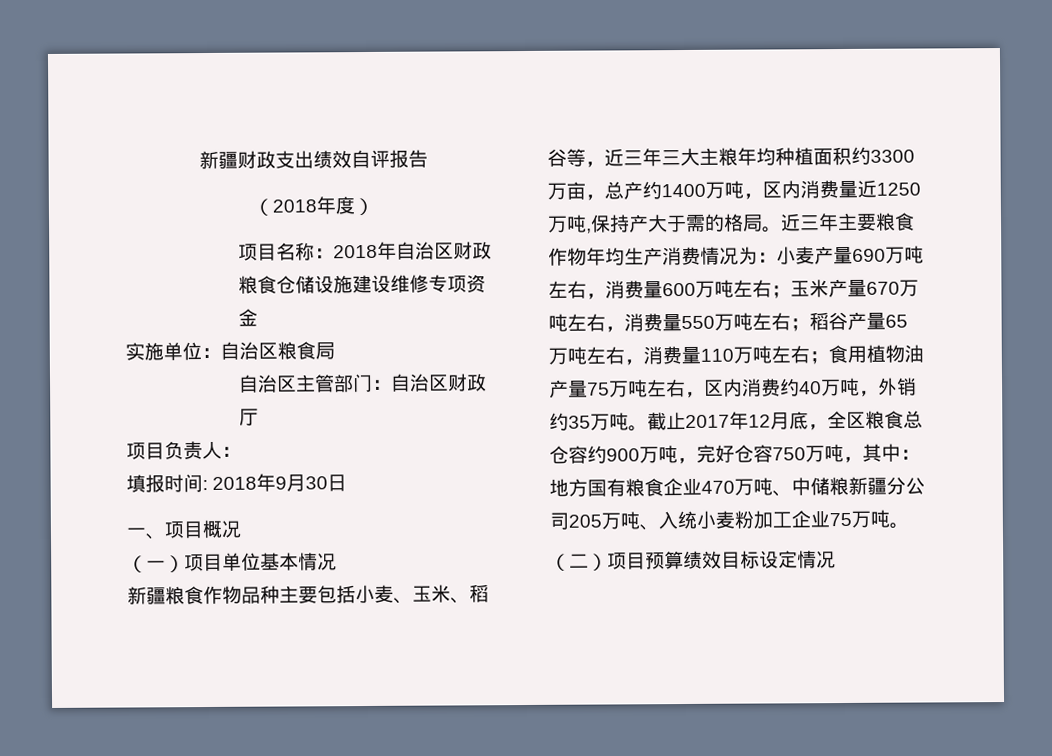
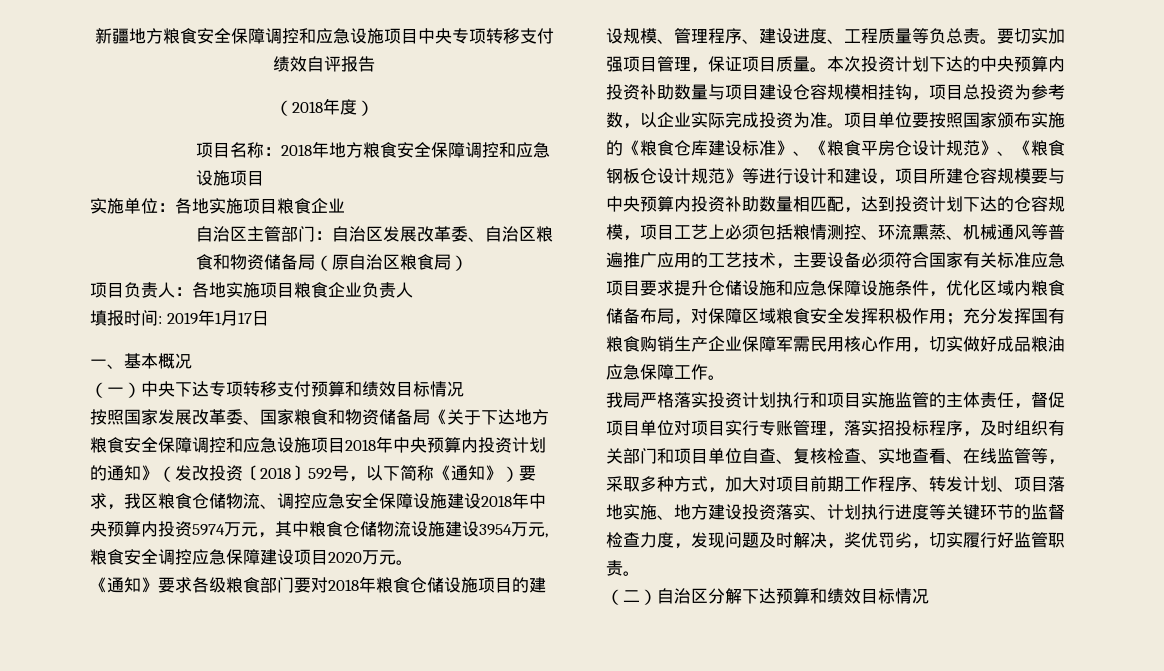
- 新疆财政支出绩效自评报告
+ 新疆地方粮食安全保障调控和应急设施项目中央专项转移支付绩效自评报告
- 项目名称：2018年自治区财政粮食仓储设施建设维修专项资金
- 实施单位：自治区粮食局
+ 项目名称：2018年地方粮食安全保障调控和应急设施项目
+ 实施单位：各地实施项目粮食企业
- 自治区主管部门：自治区财政厅
- 项目负责人：
+ 自治区主管部门：自治区发展改革委、自治区粮食和物资储备局（原自治区粮食局）
+ 项目负责人：各地实施项目粮食企业负责人
- 填报时间: 2018年9月30日
+ 填报时间: 2019年1月17日
- 一、项目概况
+ 一、基本概况
- （一）项目单位基本情况
- 新疆粮食作物品种主要包括小麦、玉米、稻谷等，近三年三大主粮年均种植面积约3300万亩，总产约1400万吨，区内消费量近1250万吨,保持产大于需的格局。近三年主要粮食作物年均生产消费情况为：小麦产量690万吨左右，消费量600万吨左右；玉米产量670万吨左右，消费量550万吨左右；稻谷产量65万吨左右，消费量110万吨左右；食用植物油产量75万吨左右，区内消费约40万吨，外销约35万吨。截止2017年12月底，全区粮食总仓容约900万吨，完好仓容750万吨，其中：地方国有粮食企业470万吨、中储粮新疆分公司205万吨、入统小麦粉加工企业75万吨。
- （二）项目预算绩效目标设定情况
+ （一）中央下达专项转移支付预算和绩效目标情况
+ 按照国家发展改革委、国家粮食和物资储备局《关于下达地方粮食安全保障调控和应急设施项目2018年中央预算内投资计划的通知》（发改投资〔2018〕592号，以下简称《通知》）要求，我区粮食仓储物流、调控应急安全保障设施建设2018年中央预算内投资5974万元，其中粮食仓储物流设施建设3954万元,粮食安全调控应急保障建设项目2020万元。
+ 《通知》要求各级粮食部门要对2018年粮食仓储设施项目的建设规模、管理程序、建设进度、工程质量等负总责。要切实加强项目管理，保证项目质量。本次投资计划下达的中央预算内投资补助数量与项目建设仓容规模相挂钩，项目总投资为参考数，以企业实际完成投资为准。项目单位要按照国家颁布实施的《粮食仓库建设标准》、《粮食平房仓设计规范》、《粮食钢板仓设计规范》等进行设计和建设，项目所建仓容规模要与中央预算内投资补助数量相匹配，达到投资计划下达的仓容规模，项目工艺上必须包括粮情测控、环流熏蒸、机械通风等普遍推广应用的工艺技术，主要设备必须符合国家有关标准应急项目要求提升仓储设施和应急保障设施条件，优化区域内粮食储备布局，对保障区域粮食安全发挥积极作用；充分发挥国有粮食购销生产企业保障军需民用核心作用，切实做好成品粮油应急保障工作。
+ 我局严格落实投资计划执行和项目实施监管的主体责任，督促项目单位对项目实行专账管理，落实招投标程序，及时组织有关部门和项目单位自查、复核检查、实地查看、在线监管等，采取多种方式，加大对项目前期工作程序、转发计划、项目落地实施、地方建设投资落实、计划执行进度等关键环节的监督检查力度，发现问题及时解决，奖优罚劣，切实履行好监管职责。
+ （二）自治区分解下达预算和绩效目标情况

